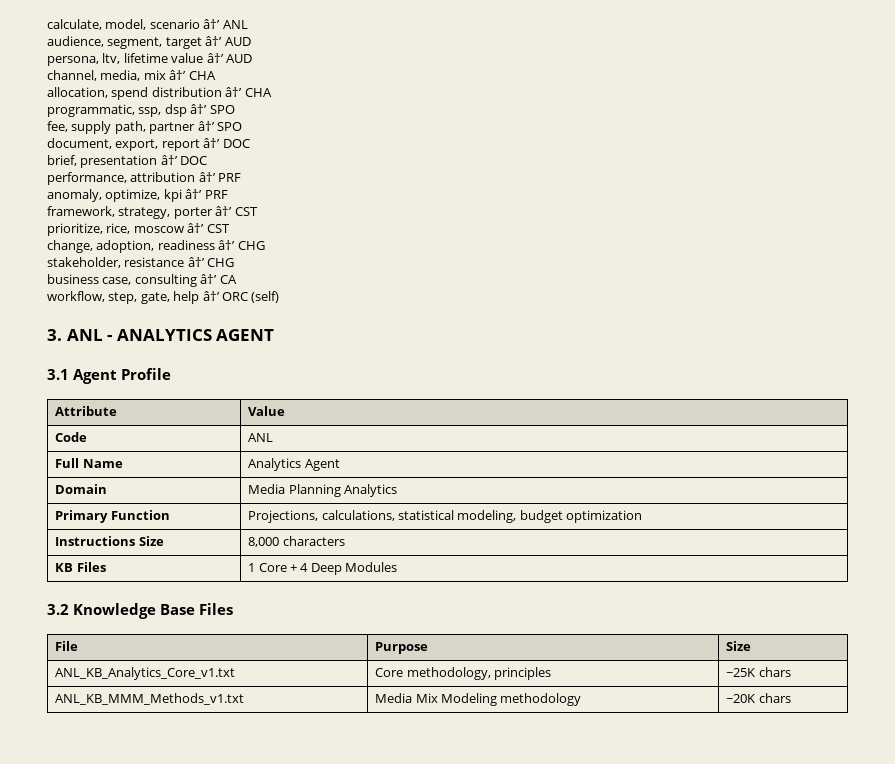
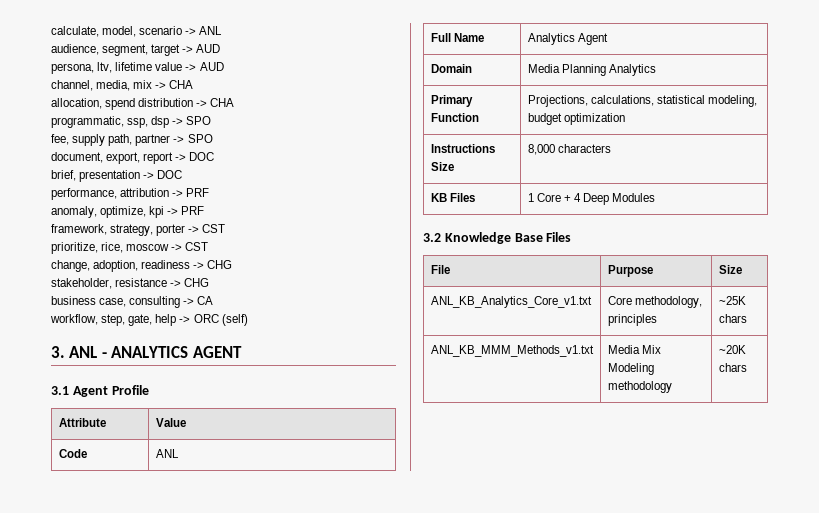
- calculate, model, scenario â†’ ANL
+ calculate, model, scenario -> ANL
- audience, segment, target â†’ AUD
+ audience, segment, target -> AUD
- persona, ltv, lifetime value â†’ AUD
+ persona, ltv, lifetime value -> AUD
- channel, media, mix â†’ CHA
+ channel, media, mix -> CHA
- allocation, spend distribution â†’ CHA
+ allocation, spend distribution -> CHA
- programmatic, ssp, dsp â†’ SPO
+ programmatic, ssp, dsp -> SPO
- fee, supply path, partner â†’ SPO
+ fee, supply path, partner -> SPO
- document, export, report â†’ DOC
+ document, export, report -> DOC
- brief, presentation â†’ DOC
+ brief, presentation -> DOC
- performance, attribution â†’ PRF
+ performance, attribution -> PRF
- anomaly, optimize, kpi â†’ PRF
+ anomaly, optimize, kpi -> PRF
- framework, strategy, porter â†’ CST
+ framework, strategy, porter -> CST
- prioritize, rice, moscow â†’ CST
+ prioritize, rice, moscow -> CST
- change, adoption, readiness â†’ CHG
+ change, adoption, readiness -> CHG
- stakeholder, resistance â†’ CHG
+ stakeholder, resistance -> CHG
- business case, consulting â†’ CA
+ business case, consulting -> CA
- workflow, step, gate, help â†’ ORC (self)
+ workflow, step, gate, help -> ORC (self)

